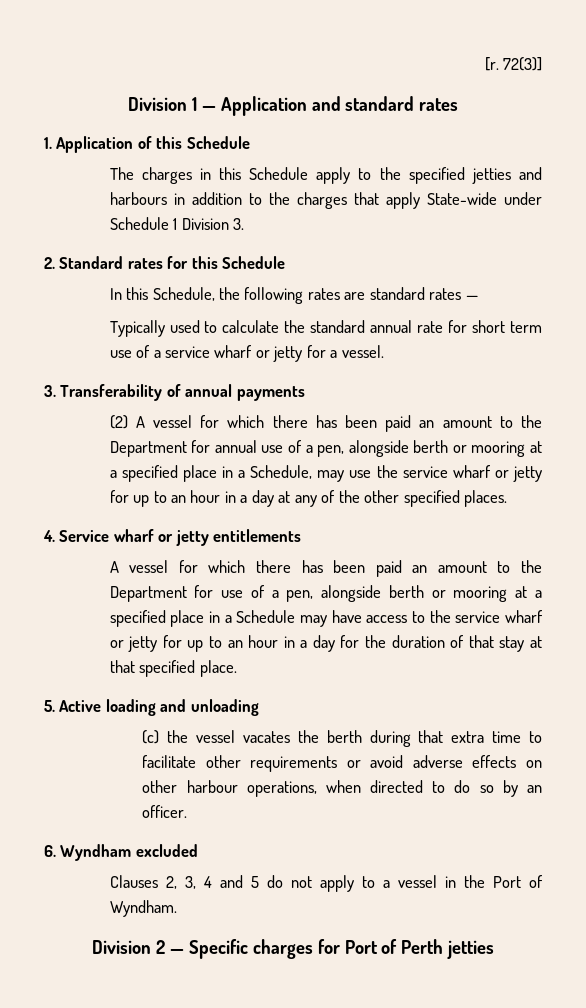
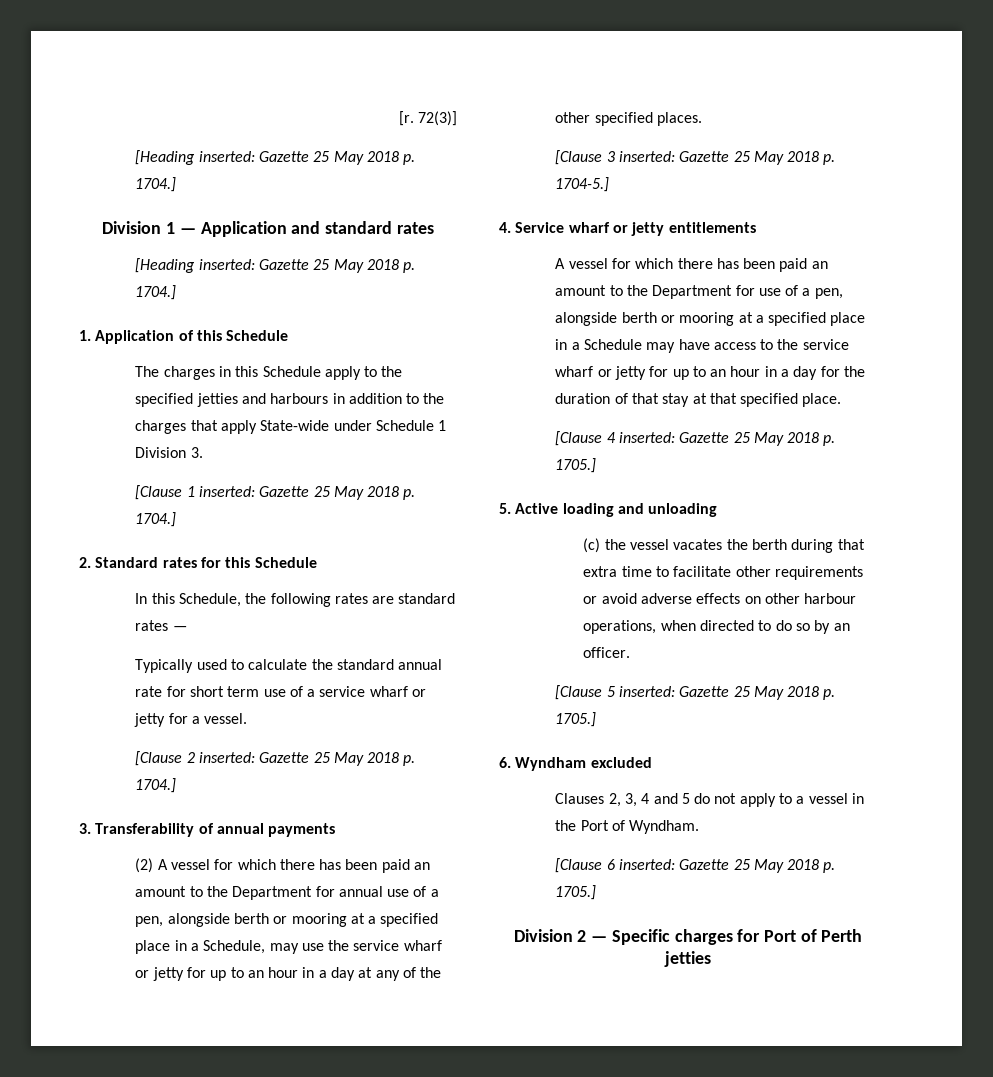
  72(3)]
+ [Heading inserted: Gazette 25 May 2018 p. 1704.]
  Division 1 — Application and standard rates
+ [Heading inserted: Gazette 25 May 2018 p. 1704.]
+ [Clause 1 inserted: Gazette 25 May 2018 p. 1704.]
+ [Clause 2 inserted: Gazette 25 May 2018 p. 1704.]
+ [Clause 3 inserted: Gazette 25 May 2018 p. 1704-5.]
+ [Clause 4 inserted: Gazette 25 May 2018 p. 1705.]
+ [Clause 5 inserted: Gazette 25 May 2018 p. 1705.]
+ [Clause 6 inserted: Gazette 25 May 2018 p. 1705.]

